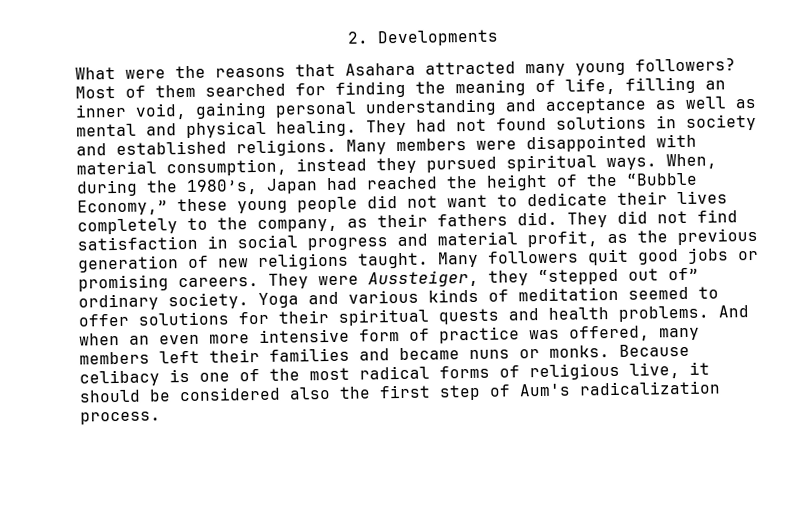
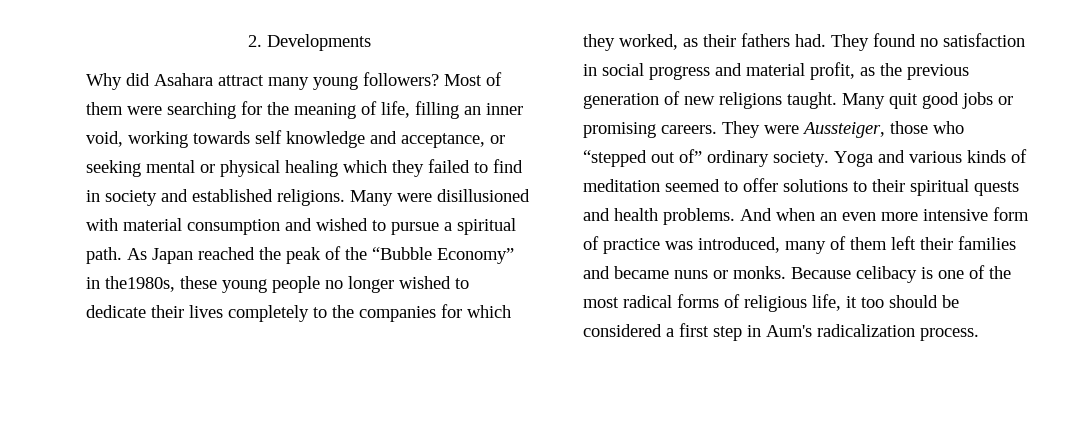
- What were the reasons that Asahara attracted many young followers?
+ Why did Asahara attract many young followers?
- Most of them searched for finding the meaning of life, filling an inner void, gaining personal understanding and acceptance as well as mental and physical healing. They had not found solutions in society and established religions.
+ Most of them were searching for the meaning of life, filling an inner void, working towards self knowledge and acceptance, or seeking mental or physical healing which they failed to find in society and established religions.
- Many members were disappointed with material consumption, instead they pursued spiritual ways. When, during the 1980’s, Japan had reached the height of the “Bubble Economy,” these young people did not want to dedicate their lives completely to the company, as their fathers did. They did not find satisfaction in social progress and material profit, as the previous generation of new religions taught.
+ Many were disillusioned with material consumption and wished to pursue a spiritual path. As Japan reached the peak of the “Bubble Economy” in the1980s, these young people no longer wished to dedicate their lives completely to the companies for which they worked, as their fathers had. They found no satisfaction in social progress and material profit, as the previous generation of new religions taught.
- Many followers quit good jobs or promising careers.
+ Many quit good jobs or promising careers.
- They were Aussteiger, they “stepped out of” ordinary society.
+ They were Aussteiger, those who “stepped out of” ordinary society.
- Yoga and various kinds of meditation seemed to offer solutions for their spiritual quests and health problems.
+ Yoga and various kinds of meditation seemed to offer solutions to their spiritual quests and health problems.
- And when an even more intensive form of practice was offered, many members left their families and became nuns or monks.
+ And when an even more intensive form of practice was introduced, many of them left their families and became nuns or monks.
- Because celibacy is one of the most radical forms of religious live, it should be considered also the first step of Aum's radicalization process.
+ Because celibacy is one of the most radical forms of religious life, it too should be considered a first step in Aum's radicalization process.

